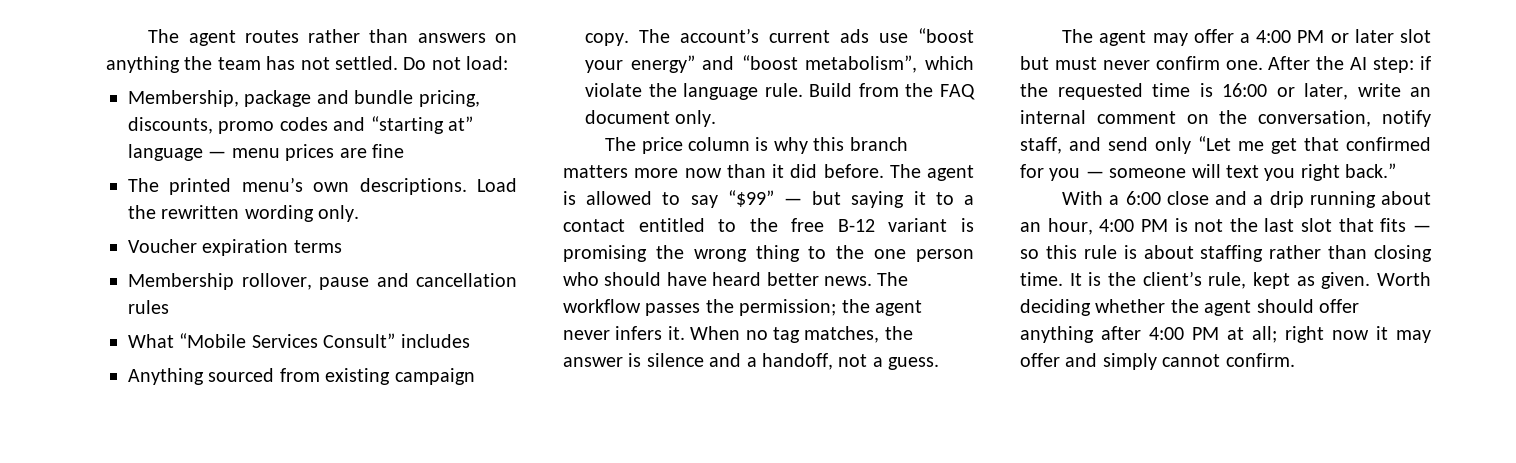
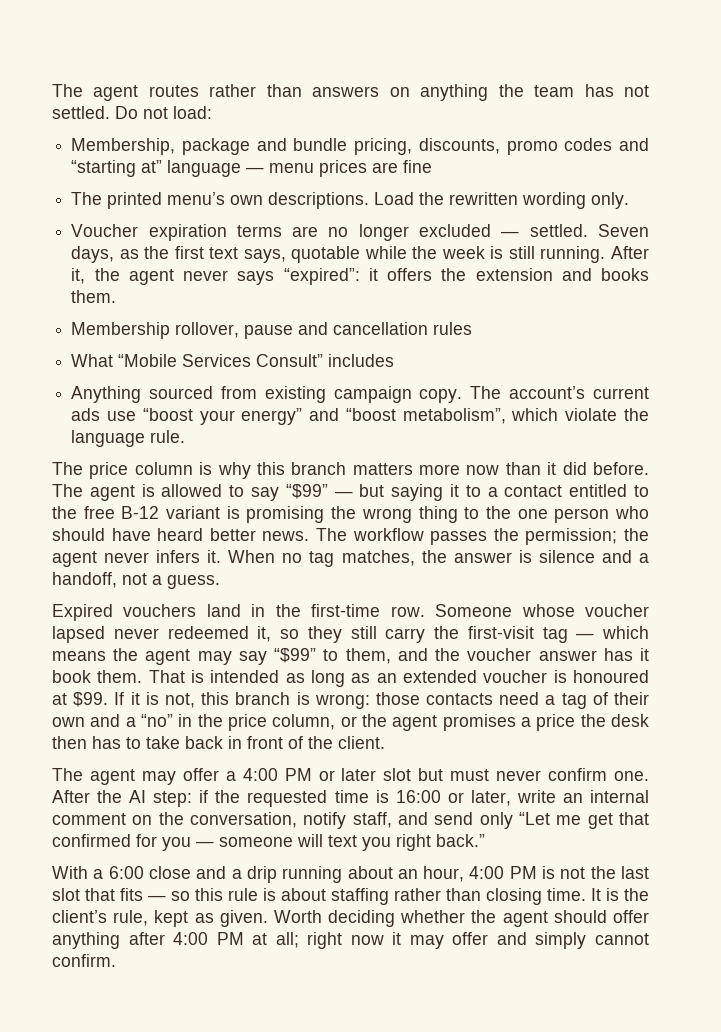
- Voucher expiration terms
+ Voucher expiration terms are no longer excluded — settled. Seven days, as the first text says, quotable while the week is still running. After it, the agent never says “expired”: it offers the extension and books them.
- Build from the FAQ document only.
+ Expired vouchers land in the first-time row. Someone whose voucher lapsed never redeemed it, so they still carry the first-visit tag — which means the agent may say “$99” to them, and the voucher answer has it book them. That is intended as long as an extended voucher is honoured at $99. If it is not, this branch is wrong: those contacts need a tag of their own and a “no” in the price column, or the agent promises a price the desk then has to take back in front of the client.

